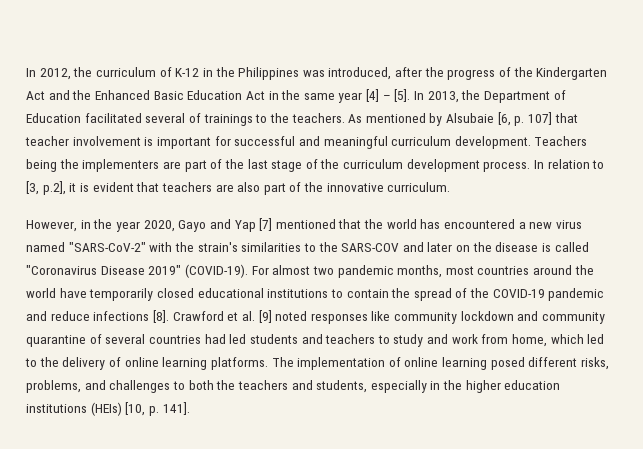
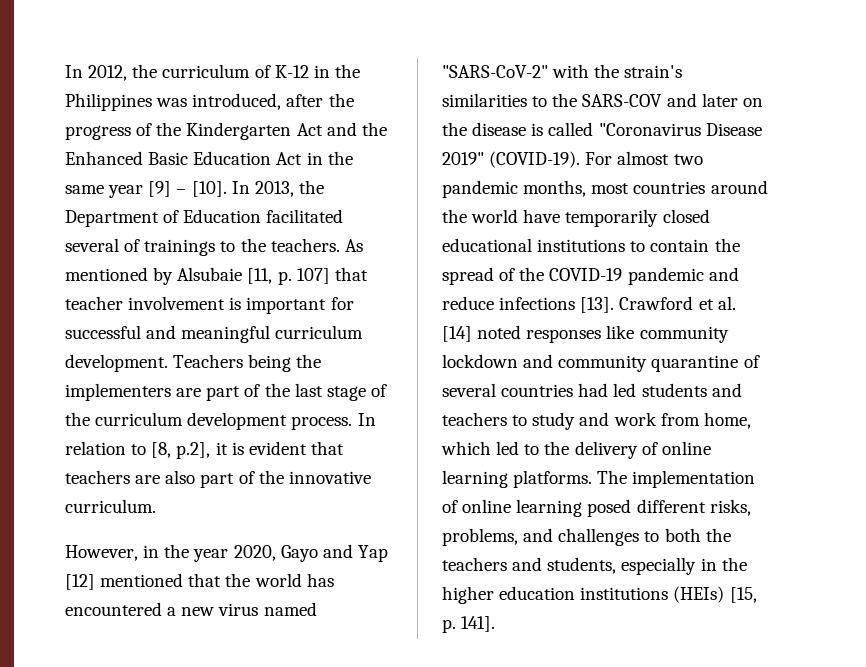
- In 2012, the curriculum of K-12 in the Philippines was introduced, after the progress of the Kindergarten Act and the Enhanced Basic Education Act in the same year [4] – [5].
+ In 2012, the curriculum of K-12 in the Philippines was introduced, after the progress of the Kindergarten Act and the Enhanced Basic Education Act in the same year [9] – [10].
- As mentioned by Alsubaie [6, p. 107] that teacher involvement is important for successful and meaningful curriculum development.
+ As mentioned by Alsubaie [11, p. 107] that teacher involvement is important for successful and meaningful curriculum development.
- In relation to [3, p.2], it is evident that teachers are also part of the innovative curriculum.
+ In relation to [8, p.2], it is evident that teachers are also part of the innovative curriculum.
- However, in the year 2020, Gayo and Yap [7] mentioned that the world has encountered a new virus named "SARS-CoV-2" with the strain's similarities to the SARS-COV and later on the disease is called "Coronavirus Disease 2019" (COVID-19).
+ However, in the year 2020, Gayo and Yap [12] mentioned that the world has encountered a new virus named "SARS-CoV-2" with the strain's similarities to the SARS-COV and later on the disease is called "Coronavirus Disease 2019" (COVID-19).
- For almost two pandemic months, most countries around the world have temporarily closed educational institutions to contain the spread of the COVID-19 pandemic and reduce infections [8].
+ For almost two pandemic months, most countries around the world have temporarily closed educational institutions to contain the spread of the COVID-19 pandemic and reduce infections [13].
- Crawford et al. [9] noted responses like community lockdown and community quarantine of several countries had led students and teachers to study and work from home, which led to the delivery of online learning platforms.
+ Crawford et al. [14] noted responses like community lockdown and community quarantine of several countries had led students and teachers to study and work from home, which led to the delivery of online learning platforms.
- The implementation of online learning posed different risks, problems, and challenges to both the teachers and students, especially in the higher education institutions (HEIs) [10, p. 141].
+ The implementation of online learning posed different risks, problems, and challenges to both the teachers and students, especially in the higher education institutions (HEIs) [15, p. 141].

